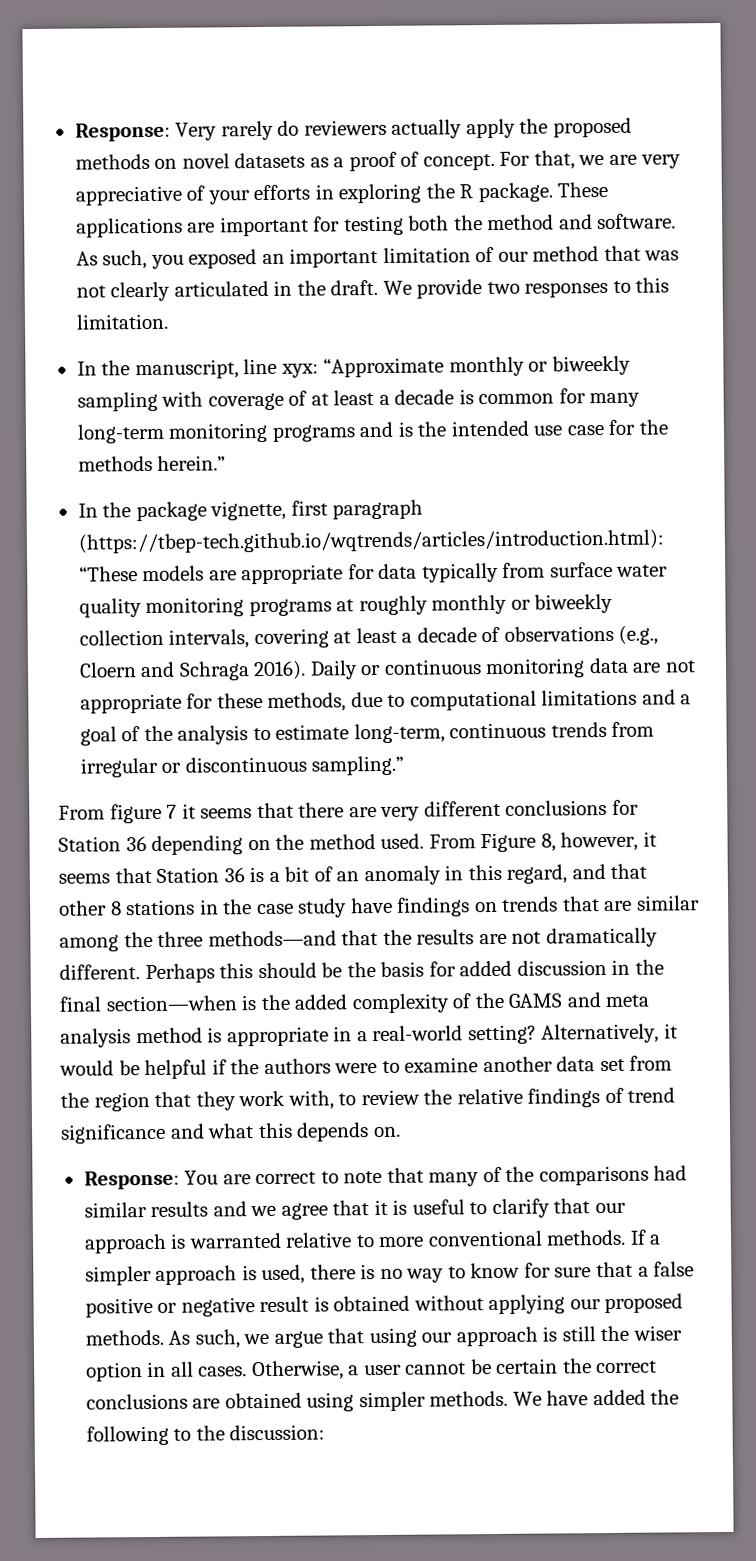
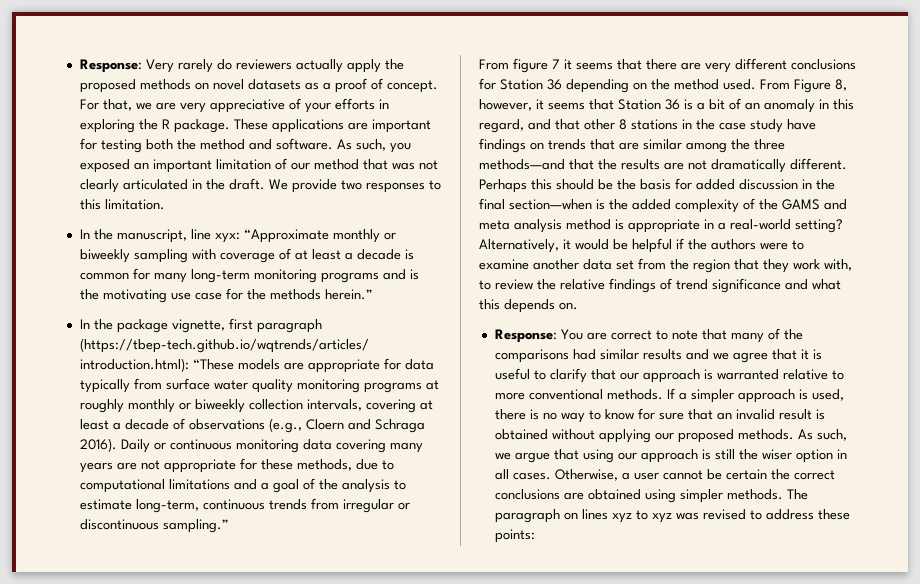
- In the manuscript, line xyx: “Approximate monthly or biweekly sampling with coverage of at least a decade is common for many long-term monitoring programs and is the intended use case for the methods herein.”
+ In the manuscript, line xyx: “Approximate monthly or biweekly sampling with coverage of at least a decade is common for many long-term monitoring programs and is the motivating use case for the methods herein.”
- Daily or continuous monitoring data are not appropriate for these methods, due to computational limitations and a goal of the analysis to estimate long-term, continuous trends from irregular or discontinuous sampling.”
+ Daily or continuous monitoring data covering many years are not appropriate for these methods, due to computational limitations and a goal of the analysis to estimate long-term, continuous trends from irregular or discontinuous sampling.”
- If a simpler approach is used, there is no way to know for sure that a false positive or negative result is obtained without applying our proposed methods.
+ If a simpler approach is used, there is no way to know for sure that an invalid result is obtained without applying our proposed methods.
- We have added the following to the discussion:
+ The paragraph on lines xyz to xyz was revised to address these points:

